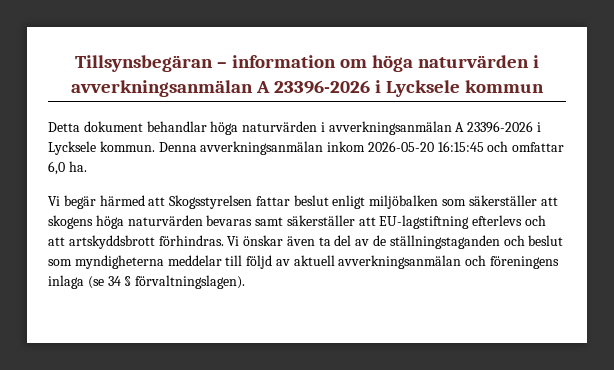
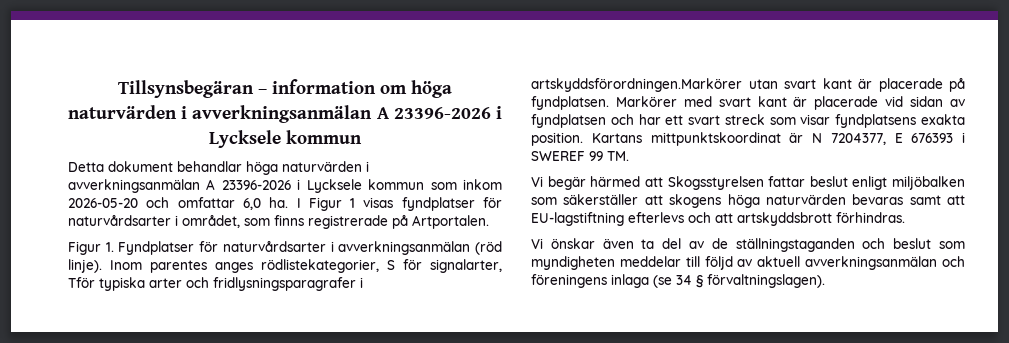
- Detta dokument behandlar höga naturvärden i avverkningsanmälan A 23396-2026 i Lycksele kommun. Denna avverkningsanmälan inkom 2026-05-20 16:15:45 och omfattar 6,0 ha.
+ Detta dokument behandlar höga naturvärden i avverkningsanmälan A 23396-2026 i Lycksele kommun som inkom 2026-05-20 och omfattar 6,0 ha. I Figur 1 visas fyndplatser för naturvårdsarter i området, som finns registrerade på Artportalen.
+ Figur 1. Fyndplatser för naturvårdsarter i avverkningsanmälan (röd linje). Inom parentes anges rödlistekategorier, S för signalarter, Tför typiska arter och fridlysningsparagrafer i artskyddsförordningen.Markörer utan svart kant är placerade på fyndplatsen. Markörer med svart kant är placerade vid sidan av fyndplatsen och har ett svart streck som visar fyndplatsens exakta position. Kartans mittpunktskoordinat är N 7204377, E 676393 i SWEREF 99 TM.
- Vi begär härmed att Skogsstyrelsen fattar beslut enligt miljöbalken som säkerställer att skogens höga naturvärden bevaras samt säkerställer att EU-lagstiftning efterlevs och att artskyddsbrott förhindras. Vi önskar även ta del av de ställningstaganden och beslut som myndigheterna meddelar till följd av aktuell avverkningsanmälan och föreningens inlaga (se 34 § förvaltningslagen).
+ Vi begär härmed att Skogsstyrelsen fattar beslut enligt miljöbalken som säkerställer att skogens höga naturvärden bevaras samt att EU-lagstiftning efterlevs och att artskyddsbrott förhindras.
+ Vi önskar även ta del av de ställningstaganden och beslut som myndigheten meddelar till följd av aktuell avverkningsanmälan och föreningens inlaga (se 34 § förvaltningslagen).

